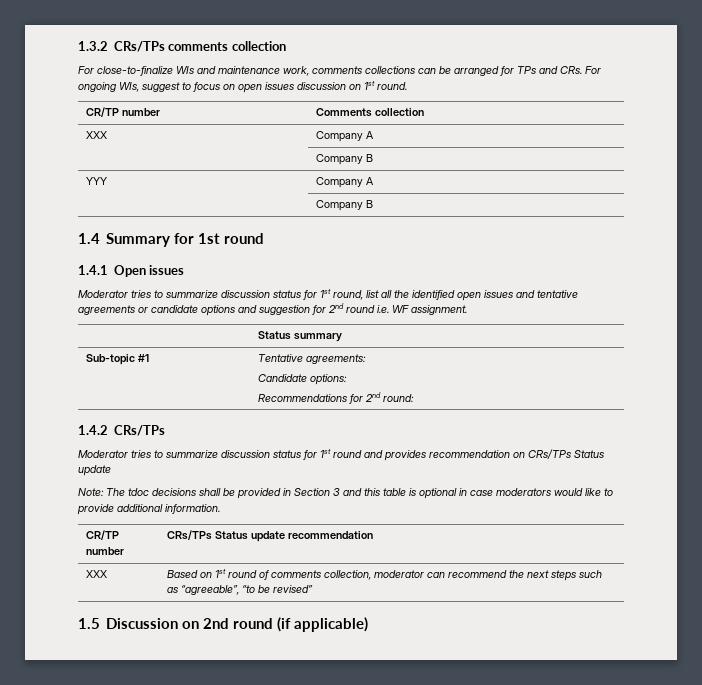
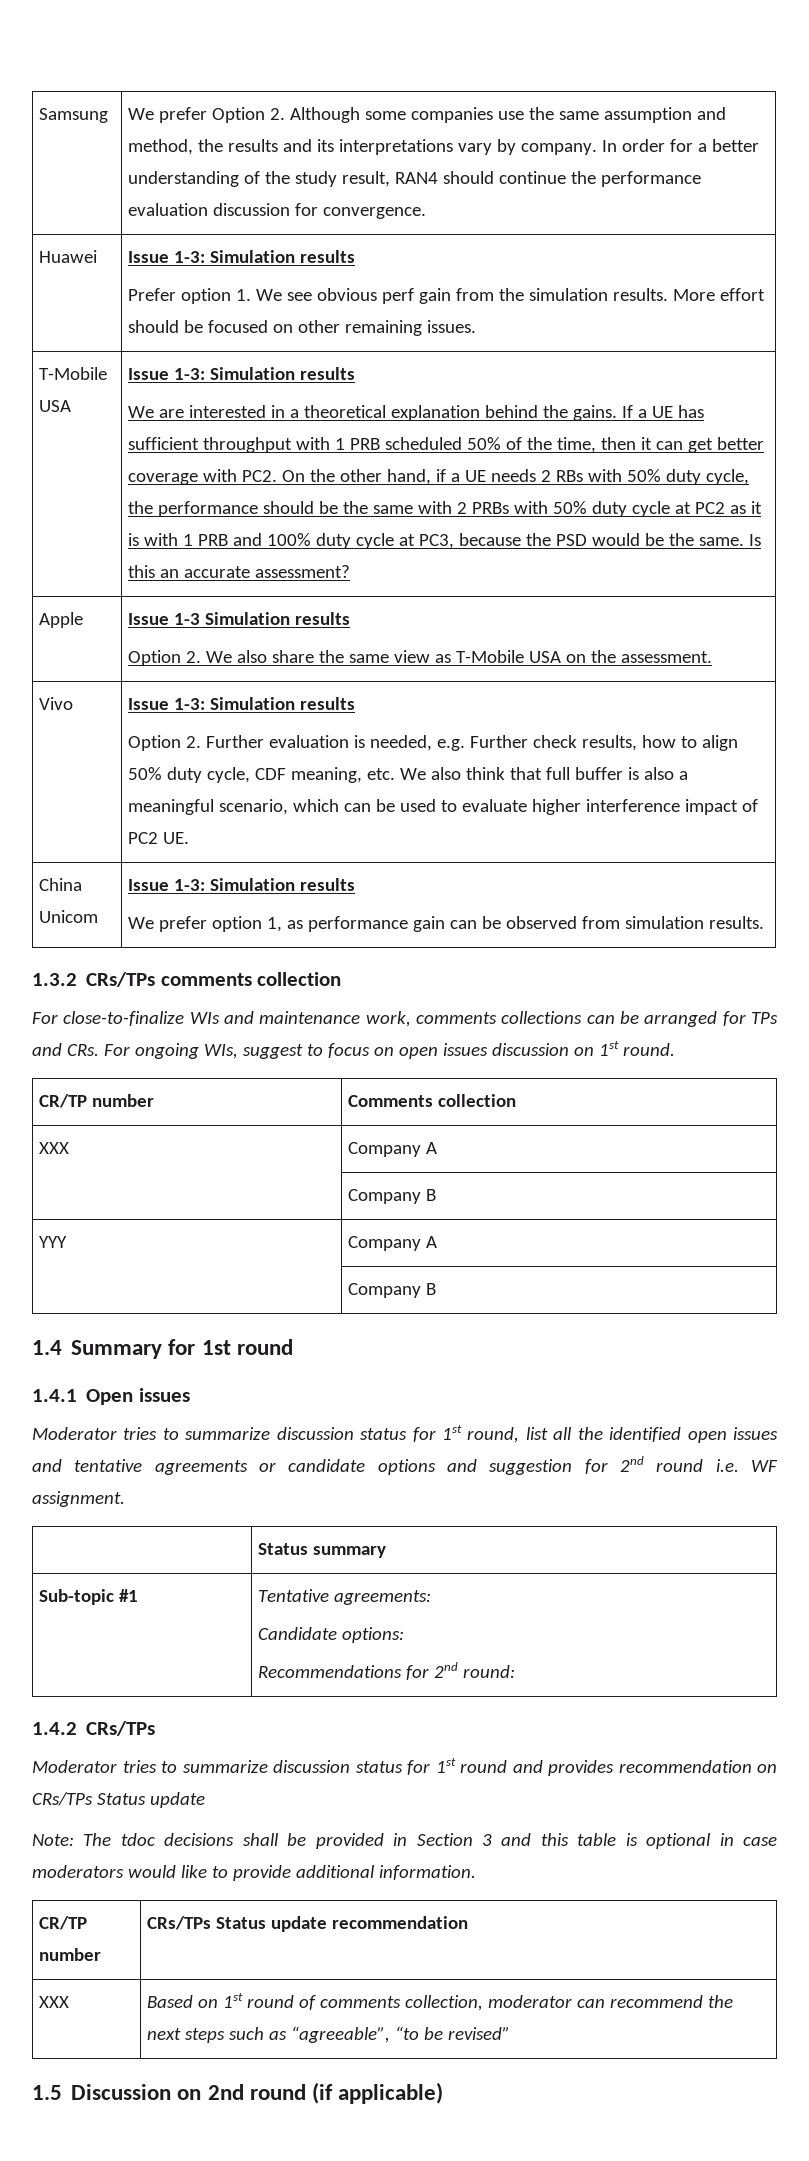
+ Samsung | We prefer Option 2. Although some companies use the same assumption and method, the results and its interpretations vary by company. In order for a better understanding of the study result, RAN4 should continue the performance evaluation discussion for convergence.
+ Huawei | Issue 1-3: Simulation results
+ Prefer option 1. We see obvious perf gain from the simulation results. More effort should be focused on other remaining issues.
+ T-Mobile USA | Issue 1-3: Simulation results
+ We are interested in a theoretical explanation behind the gains. If a UE has sufficient throughput with 1 PRB scheduled 50% of the time, then it can get better coverage with PC2. On the other hand, if a UE needs 2 RBs with 50% duty cycle, the performance should be the same with 2 PRBs with 50% duty cycle at PC2 as it is with 1 PRB and 100% duty cycle at PC3, because the PSD would be the same. Is this an accurate assessment?
+ Apple | Issue 1-3 Simulation results
+ Option 2. We also share the same view as T-Mobile USA on the assessment.
+ Vivo | Issue 1-3: Simulation results
+ Option 2. Further evaluation is needed, e.g. Further check results, how to align 50% duty cycle, CDF meaning, etc. We also think that full buffer is also a meaningful scenario, which can be used to evaluate higher interference impact of PC2 UE.
+ China Unicom | Issue 1-3: Simulation results
+ We prefer option 1, as performance gain can be observed from simulation results.

